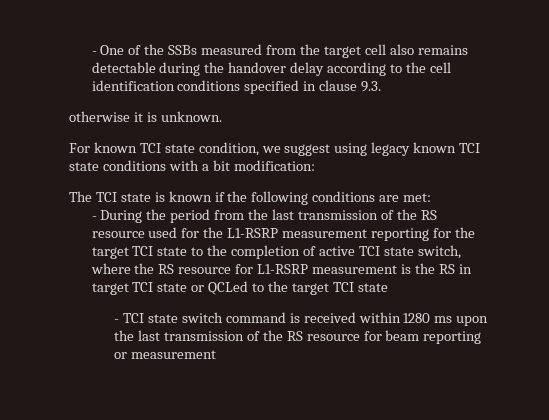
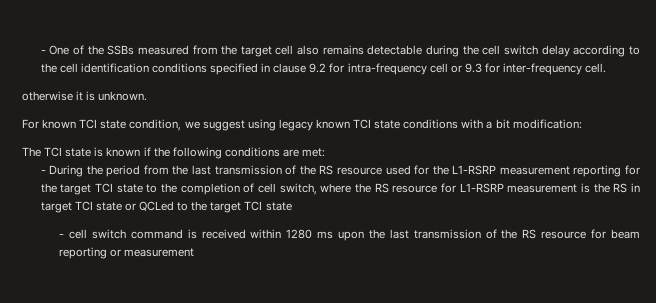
- - One of the SSBs measured from the target cell also remains detectable during the handover delay according to the cell identification conditions specified in clause 9.3.
+ - One of the SSBs measured from the target cell also remains detectable during the cell switch delay according to the cell identification conditions specified in clause 9.2 for intra-frequency cell or 9.3 for inter-frequency cell.
- - During the period from the last transmission of the RS resource used for the L1-RSRP measurement reporting for the target TCI state to the completion of active TCI state switch, where the RS resource for L1-RSRP measurement is the RS in target TCI state or QCLed to the target TCI state
+ - During the period from the last transmission of the RS resource used for the L1-RSRP measurement reporting for the target TCI state to the completion of cell switch, where the RS resource for L1-RSRP measurement is the RS in target TCI state or QCLed to the target TCI state
- - TCI state switch command is received within 1280 ms upon the last transmission of the RS resource for beam reporting or measurement
+ - cell switch command is received within 1280 ms upon the last transmission of the RS resource for beam reporting or measurement

